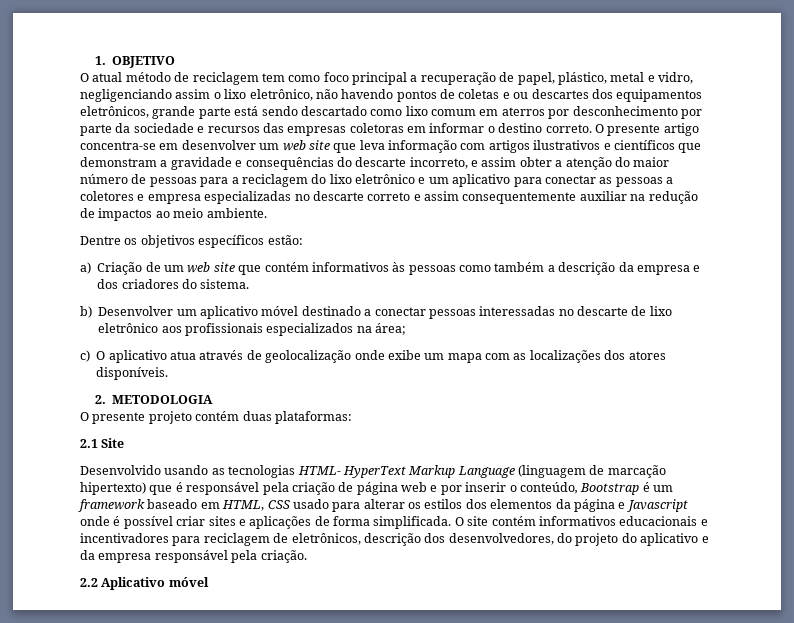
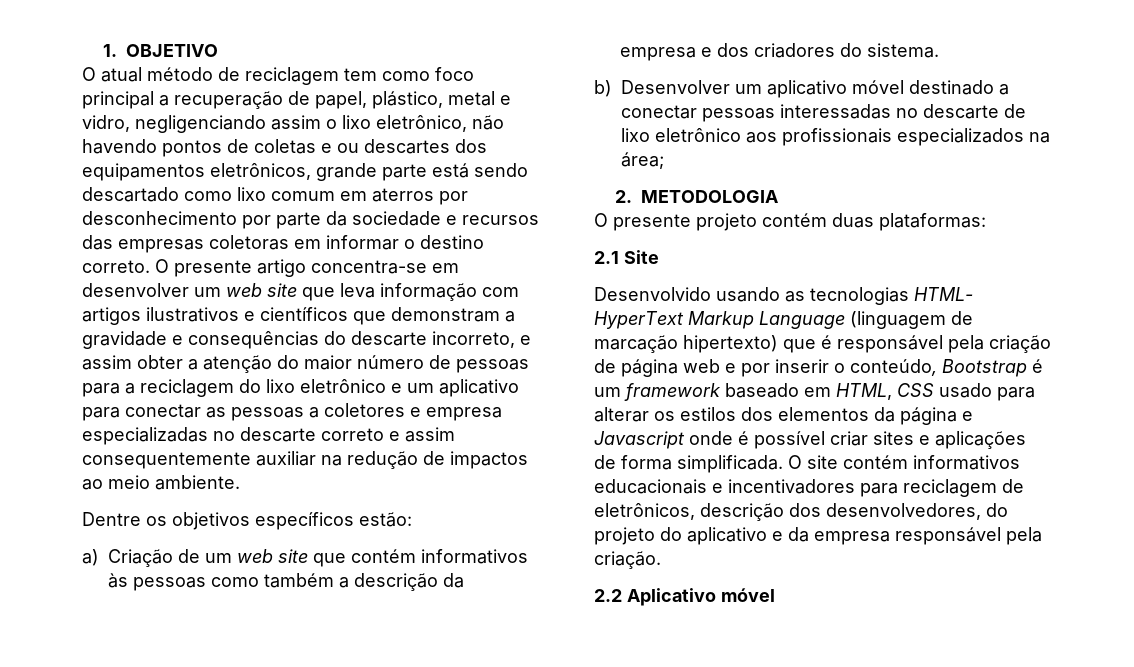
- c) O aplicativo atua através de geolocalização onde exibe um mapa com as localizações dos atores disponíveis.

